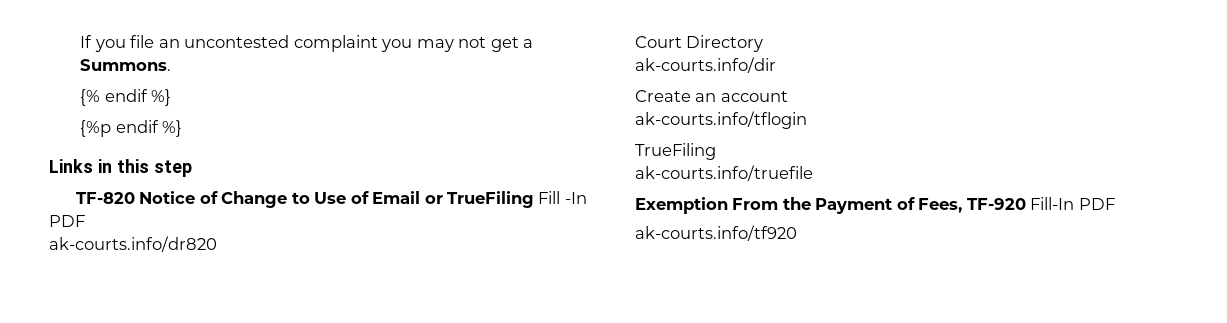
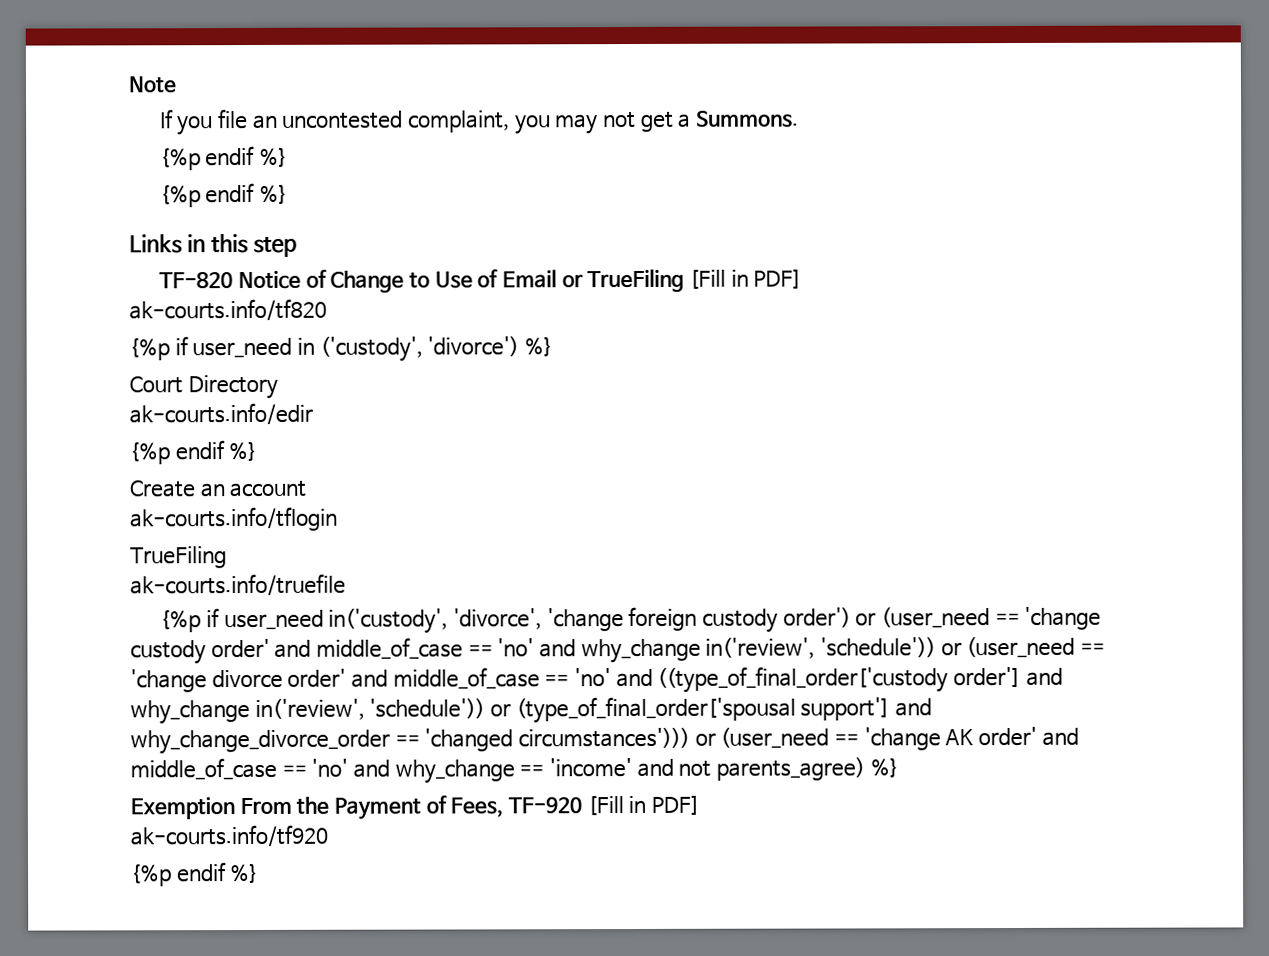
+ Note
- If you file an uncontested complaint you may not get a Summons.
- {% endif %}
+ If you file an uncontested complaint, you may not get a Summons.
+ {%p endif %}
- TF-820 Notice of Change to Use of Email or TrueFiling Fill -In PDF
- ak-courts.info/dr820
+ TF-820 Notice of Change to Use of Email or TrueFiling [Fill in PDF]
+ ak-courts.info/tf820
+ {%p if user_need in ('custody', 'divorce') %}
  Court Directory
- ak-courts.info/dir
+ ak-courts.info/edir
+ {%p endif %}
+ {%p if user_need in('custody', 'divorce', 'change foreign custody order') or (user_need == 'change custody order' and middle_of_case == 'no' and why_change in('review', 'schedule')) or (user_need == 'change divorce order' and middle_of_case == 'no' and ((type_of_final_order['custody order'] and why_change in('review', 'schedule')) or (type_of_final_order['spousal support'] and why_change_divorce_order == 'changed circumstances'))) or (user_need == 'change AK order' and middle_of_case == 'no' and why_change == 'income' and not parents_agree) %}
- Exemption From the Payment of Fees, TF-920 Fill-In PDF
+ Exemption From the Payment of Fees, TF-920 [Fill in PDF]
  ak-courts.info/tf920
+ {%p endif %}

